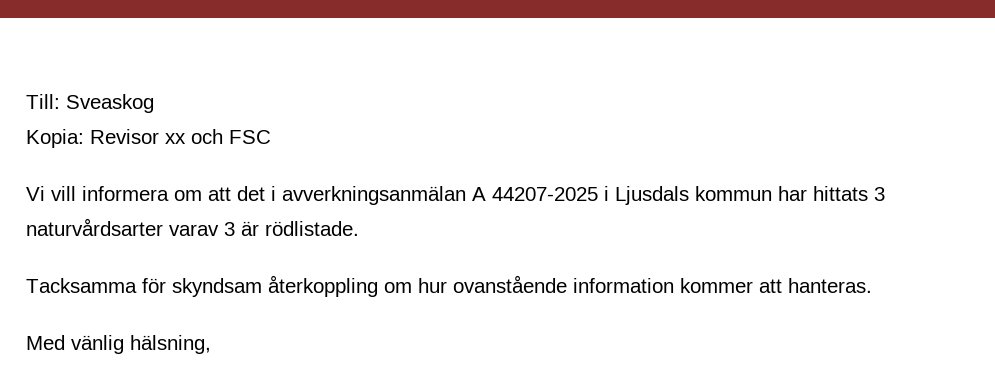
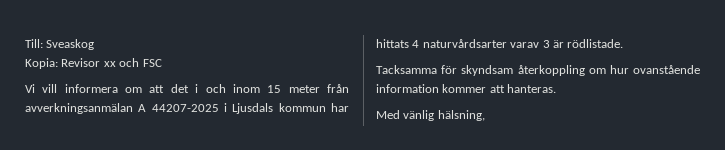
- Vi vill informera om att det i avverkningsanmälan A 44207-2025 i Ljusdals kommun har hittats 3 naturvårdsarter varav 3 är rödlistade.
+ Vi vill informera om att det i och inom 15 meter från avverkningsanmälan A 44207-2025 i Ljusdals kommun har hittats 4 naturvårdsarter varav 3 är rödlistade.

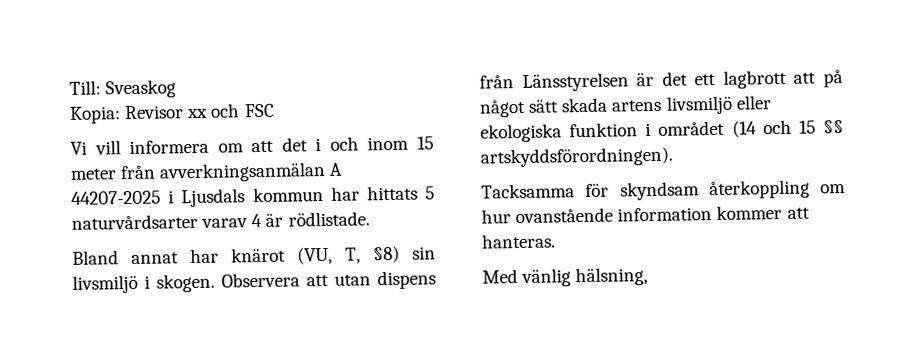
- Vi vill informera om att det i och inom 15 meter från avverkningsanmälan A 44207-2025 i Ljusdals kommun har hittats 4 naturvårdsarter varav 3 är rödlistade.
+ Vi vill informera om att det i och inom 15 meter från avverkningsanmälan A 44207-2025 i Ljusdals kommun har hittats 5 naturvårdsarter varav 4 är rödlistade.
+ Bland annat har knärot (VU, T, §8) sin livsmiljö i skogen. Observera att utan dispens från Länsstyrelsen är det ett lagbrott att på något sätt skada artens livsmiljö eller ekologiska funktion i området (14 och 15 §§ artskyddsförordningen).

